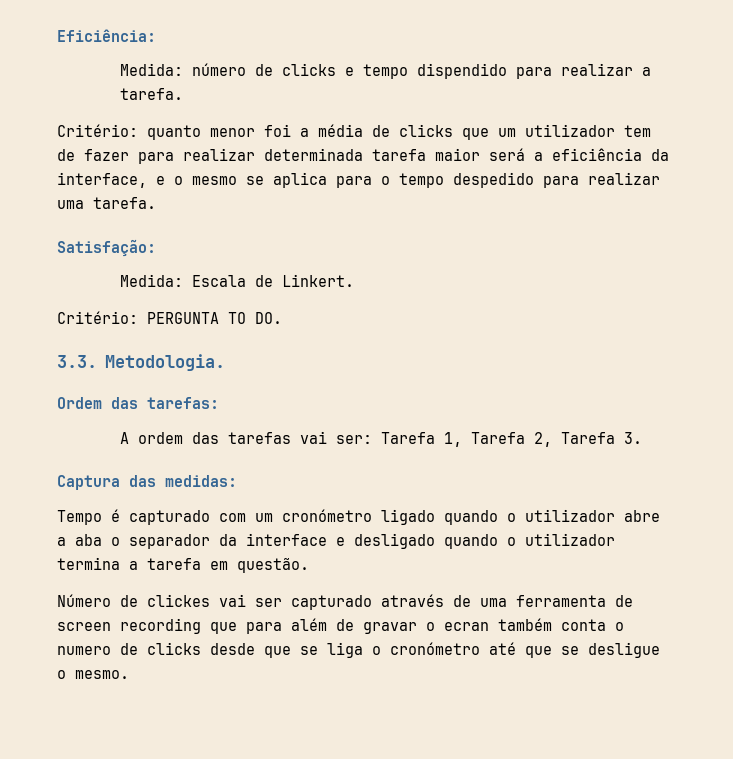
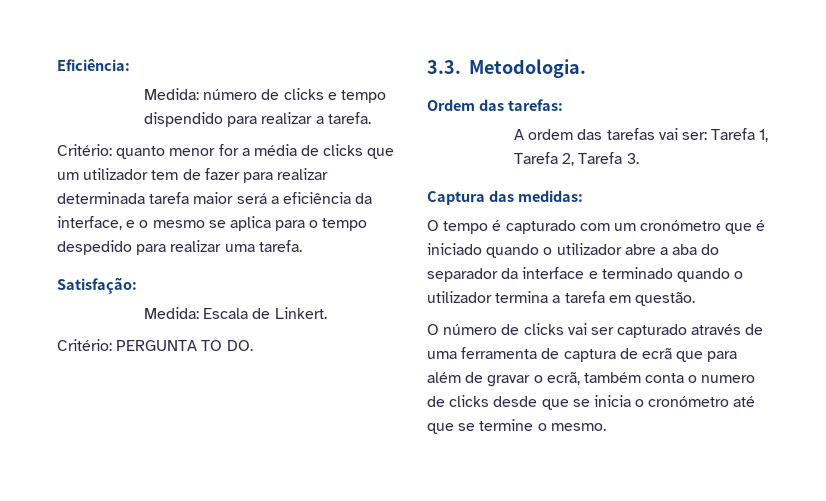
- Critério: quanto menor foi a média de clicks que um utilizador tem de fazer para realizar determinada tarefa maior será a eficiência da interface, e o mesmo se aplica para o tempo despedido para realizar uma tarefa.
+ Critério: quanto menor for a média de clicks que um utilizador tem de fazer para realizar determinada tarefa maior será a eficiência da interface, e o mesmo se aplica para o tempo despedido para realizar uma tarefa.
- Tempo é capturado com um cronómetro ligado quando o utilizador abre a aba o separador da interface e desligado quando o utilizador termina a tarefa em questão.
+ O tempo é capturado com um cronómetro que é iniciado quando o utilizador abre a aba do separador da interface e terminado quando o utilizador termina a tarefa em questão.
- Número de clickes vai ser capturado através de uma ferramenta de screen recording que para além de gravar o ecran também conta o numero de clicks desde que se liga o cronómetro até que se desligue o mesmo.
+ O número de clicks vai ser capturado através de uma ferramenta de captura de ecrã que para além de gravar o ecrã, também conta o numero de clicks desde que se inicia o cronómetro até que se termine o mesmo.

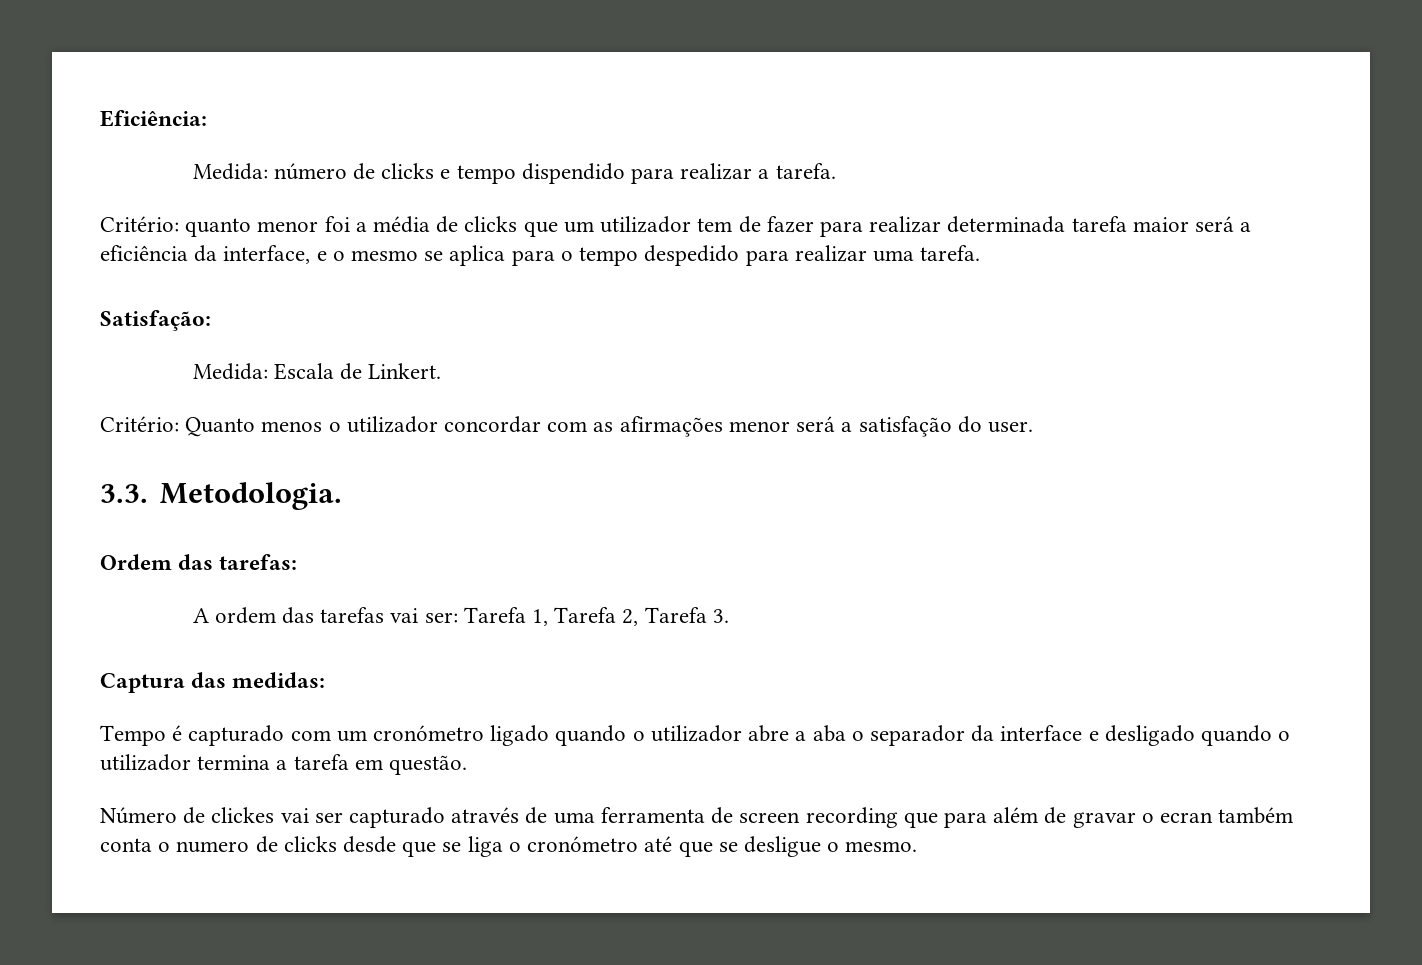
- Critério: quanto menor for a média de clicks que um utilizador tem de fazer para realizar determinada tarefa maior será a eficiência da interface, e o mesmo se aplica para o tempo despedido para realizar uma tarefa.
+ Critério: quanto menor foi a média de clicks que um utilizador tem de fazer para realizar determinada tarefa maior será a eficiência da interface, e o mesmo se aplica para o tempo despedido para realizar uma tarefa.
- Critério: PERGUNTA TO DO.
+ Critério: Quanto menos o utilizador concordar com as afirmações menor será a satisfação do user.
- O tempo é capturado com um cronómetro que é iniciado quando o utilizador abre a aba do separador da interface e terminado quando o utilizador termina a tarefa em questão.
+ Tempo é capturado com um cronómetro ligado quando o utilizador abre a aba o separador da interface e desligado quando o utilizador termina a tarefa em questão.
- O número de clicks vai ser capturado através de uma ferramenta de captura de ecrã que para além de gravar o ecrã, também conta o numero de clicks desde que se inicia o cronómetro até que se termine o mesmo.
+ Número de clickes vai ser capturado através de uma ferramenta de screen recording que para além de gravar o ecran também conta o numero de clicks desde que se liga o cronómetro até que se desligue o mesmo.

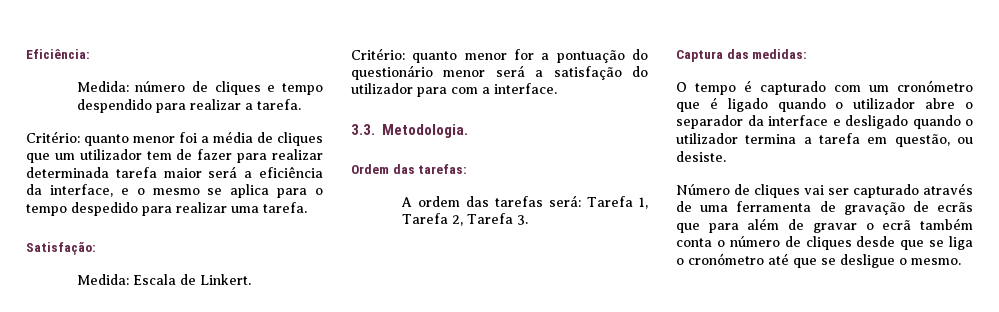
- Medida: número de clicks e tempo dispendido para realizar a tarefa.
+ Medida: número de cliques e tempo despendido para realizar a tarefa.
- Critério: quanto menor foi a média de clicks que um utilizador tem de fazer para realizar determinada tarefa maior será a eficiência da interface, e o mesmo se aplica para o tempo despedido para realizar uma tarefa.
+ Critério: quanto menor foi a média de cliques que um utilizador tem de fazer para realizar determinada tarefa maior será a eficiência da interface, e o mesmo se aplica para o tempo despedido para realizar uma tarefa.
- Critério: Quanto menos o utilizador concordar com as afirmações menor será a satisfação do user.
+ Critério: quanto menor for a pontuação do questionário menor será a satisfação do utilizador para com a interface.
- A ordem das tarefas vai ser: Tarefa 1, Tarefa 2, Tarefa 3.
+ A ordem das tarefas será: Tarefa 1, Tarefa 2, Tarefa 3.
- Tempo é capturado com um cronómetro ligado quando o utilizador abre a aba o separador da interface e desligado quando o utilizador termina a tarefa em questão.
+ O tempo é capturado com um cronómetro que é ligado quando o utilizador abre o separador da interface e desligado quando o utilizador termina a tarefa em questão, ou desiste.
- Número de clickes vai ser capturado através de uma ferramenta de screen recording que para além de gravar o ecran também conta o numero de clicks desde que se liga o cronómetro até que se desligue o mesmo.
+ Número de cliques vai ser capturado através de uma ferramenta de gravação de ecrãs que para além de gravar o ecrã também conta o número de cliques desde que se liga o cronómetro até que se desligue o mesmo.

